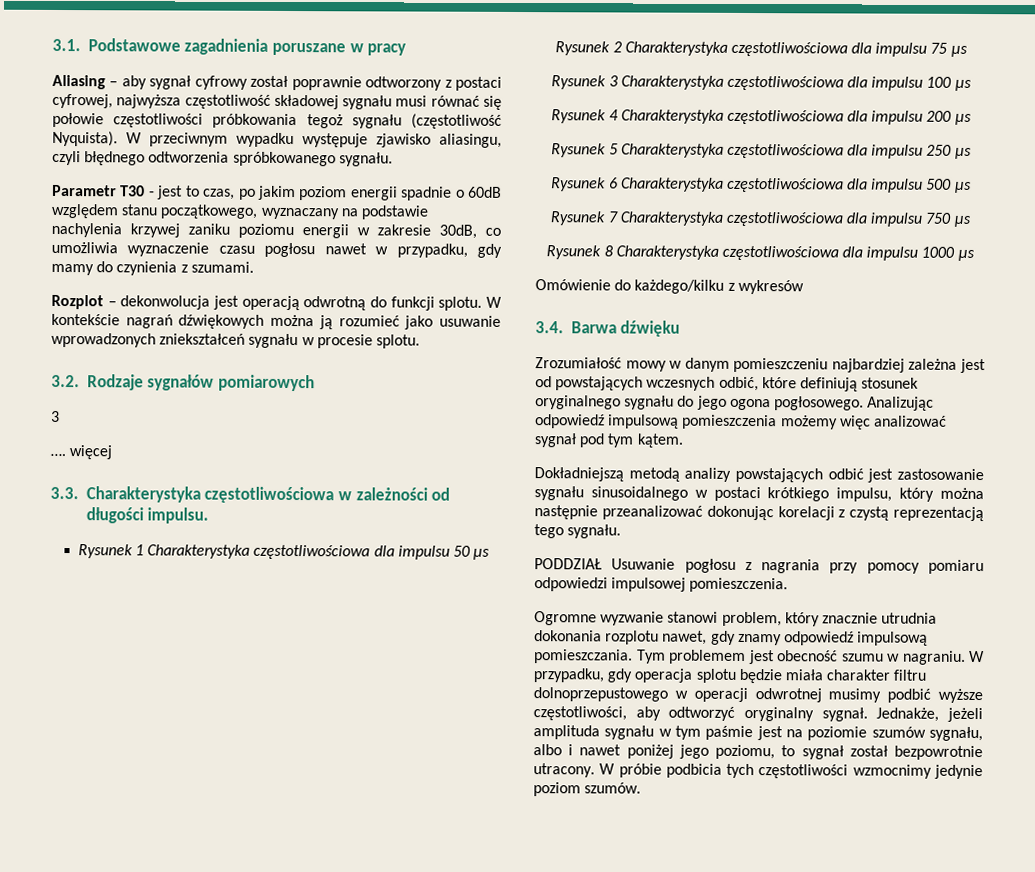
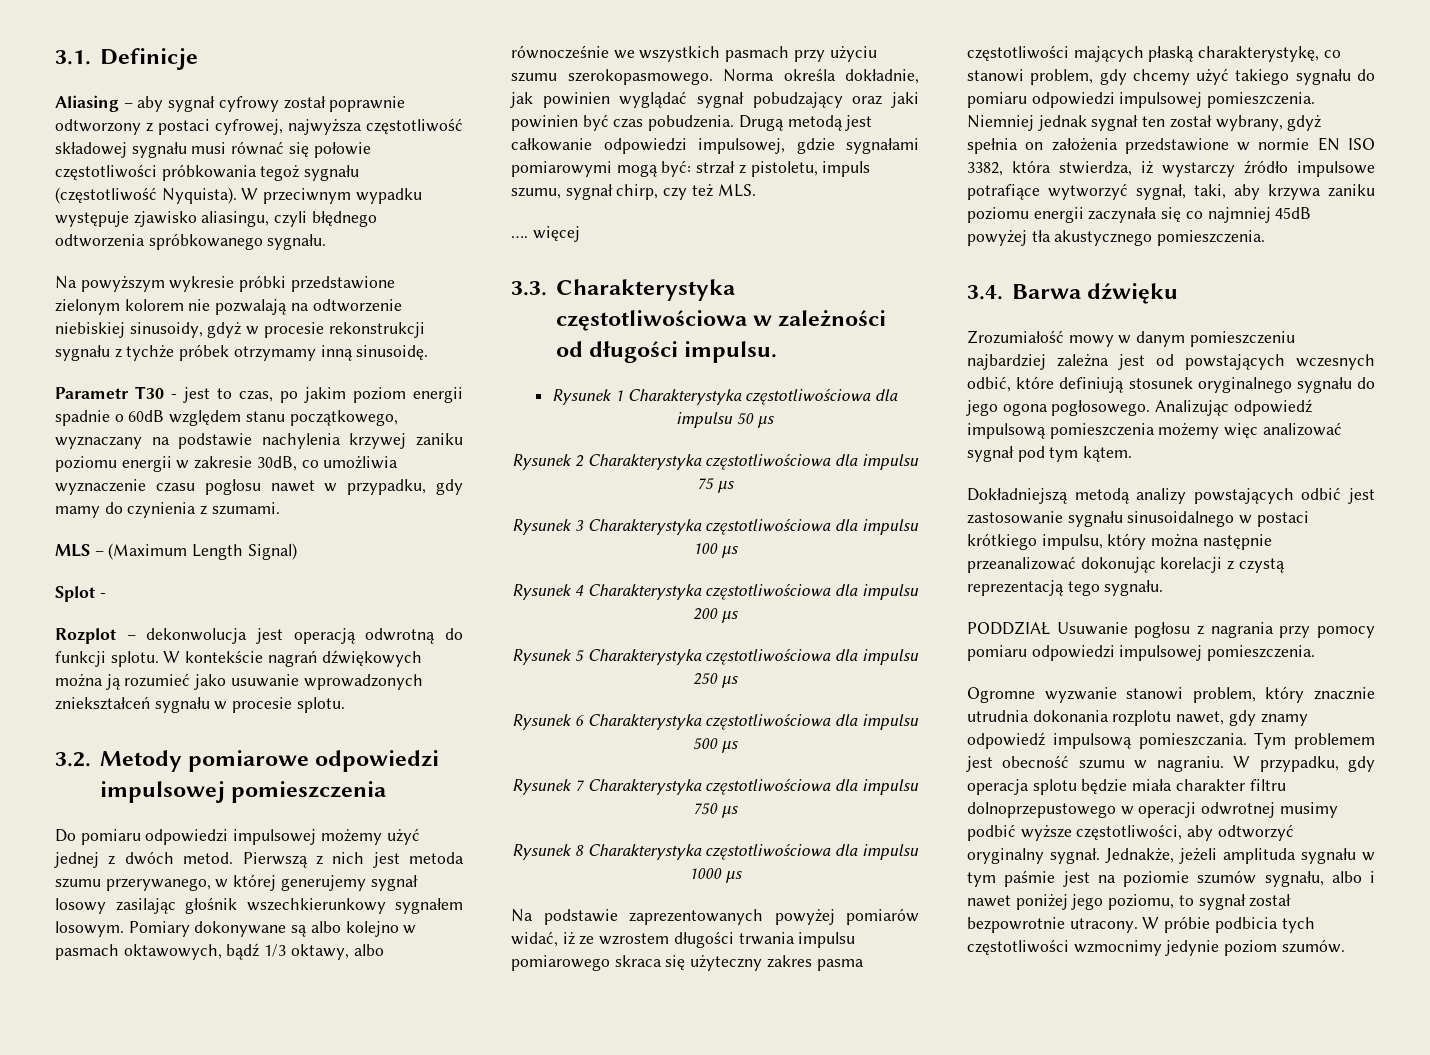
- 3.1. Podstawowe zagadnienia poruszane w pracy
+ 3.1. Definicje
+ Na powyższym wykresie próbki przedstawione zielonym kolorem nie pozwalają na odtworzenie niebiskiej sinusoidy, gdyż w procesie rekonstrukcji sygnału z tychże próbek otrzymamy inną sinusoidę.
+ MLS – (Maximum Length Signal)
+ Splot -
- 3.2. Rodzaje sygnałów pomiarowych
- 3
+ 3.2. Metody pomiarowe odpowiedzi impulsowej pomieszczenia
+ Do pomiaru odpowiedzi impulsowej możemy użyć jednej z dwóch metod. Pierwszą z nich jest metoda szumu przerywanego, w której generujemy sygnał losowy zasilając głośnik wszechkierunkowy sygnałem losowym. Pomiary dokonywane są albo kolejno w pasmach oktawowych, bądź 1/3 oktawy, albo równocześnie we wszystkich pasmach przy użyciu szumu szerokopasmowego. Norma określa dokładnie, jak powinien wyglądać sygnał pobudzający oraz jaki powinien być czas pobudzenia. Drugą metodą jest całkowanie odpowiedzi impulsowej, gdzie sygnałami pomiarowymi mogą być: strzał z pistoletu, impuls szumu, sygnał chirp, czy też MLS.
- Omówienie do każdego/kilku z wykresów
+ Na podstawie zaprezentowanych powyżej pomiarów widać, iż ze wzrostem długości trwania impulsu pomiarowego skraca się użyteczny zakres pasma częstotliwości mających płaską charakterystykę, co stanowi problem, gdy chcemy użyć takiego sygnału do pomiaru odpowiedzi impulsowej pomieszczenia. Niemniej jednak sygnał ten został wybrany, gdyż spełnia on założenia przedstawione w normie EN ISO 3382, która stwierdza, iż wystarczy źródło impulsowe potrafiące wytworzyć sygnał, taki, aby krzywa zaniku poziomu energii zaczynała się co najmniej 45dB powyżej tła akustycznego pomieszczenia.

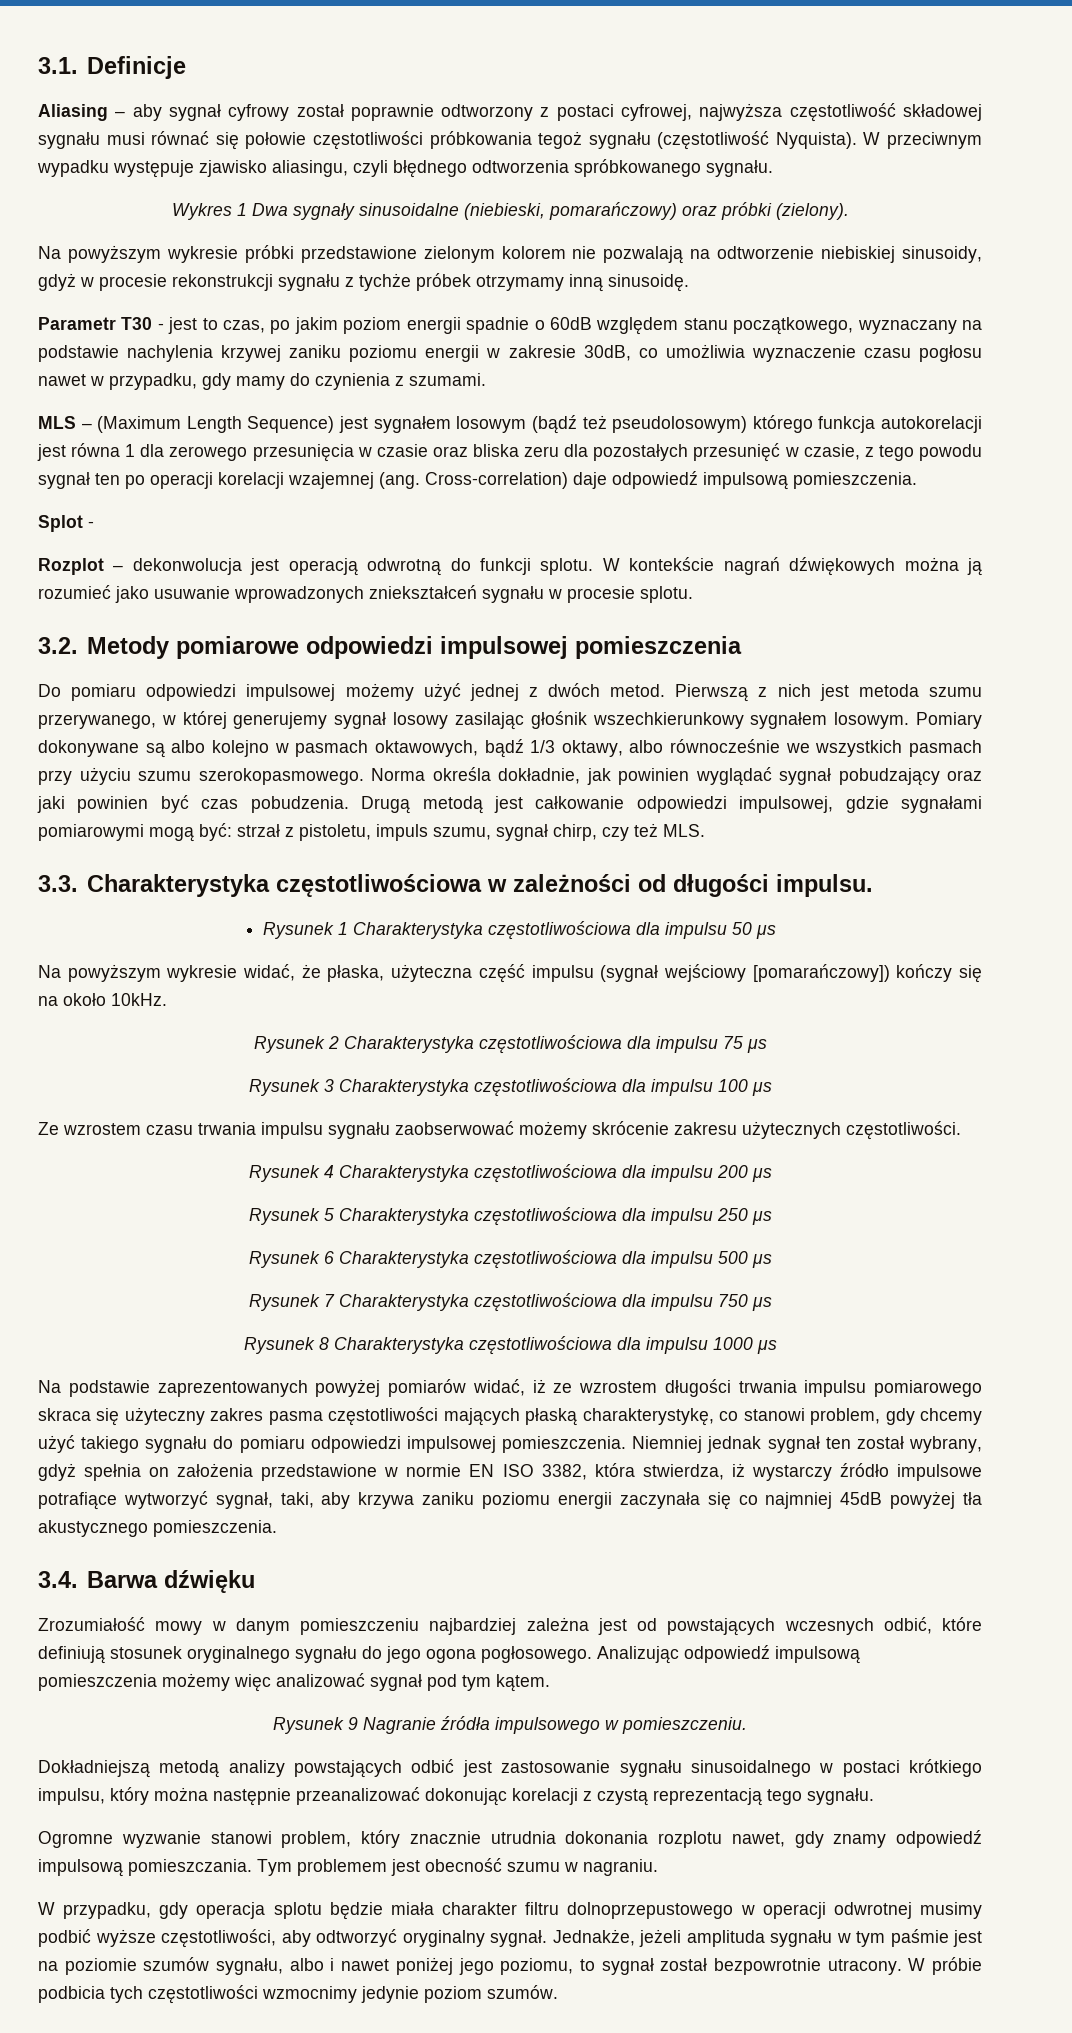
+ Wykres 1 Dwa sygnały sinusoidalne (niebieski, pomarańczowy) oraz próbki (zielony).
- MLS – (Maximum Length Signal)
+ MLS – (Maximum Length Sequence) jest sygnałem losowym (bądź też pseudolosowym) którego funkcja autokorelacji jest równa 1 dla zerowego przesunięcia w czasie oraz bliska zeru dla pozostałych przesunięć w czasie, z tego powodu sygnał ten po operacji korelacji wzajemnej (ang. Cross-correlation) daje odpowiedź impulsową pomieszczenia.
- …. więcej
+ Na powyższym wykresie widać, że płaska, użyteczna część impulsu (sygnał wejściowy [pomarańczowy]) kończy się na około 10kHz.
+ Ze wzrostem czasu trwania impulsu sygnału zaobserwować możemy skrócenie zakresu użytecznych częstotliwości.
+ Rysunek 9 Nagranie źródła impulsowego w pomieszczeniu.
- PODDZIAŁ Usuwanie pogłosu z nagrania przy pomocy pomiaru odpowiedzi impulsowej pomieszczenia.
- Tym problemem jest obecność szumu w nagraniu. W przypadku, gdy operacja splotu będzie miała charakter filtru dolnoprzepustowego w operacji odwrotnej musimy podbić wyższe częstotliwości, aby odtworzyć oryginalny sygnał.
+ Tym problemem jest obecność szumu w nagraniu.
+ W przypadku, gdy operacja splotu będzie miała charakter filtru dolnoprzepustowego w operacji odwrotnej musimy podbić wyższe częstotliwości, aby odtworzyć oryginalny sygnał.

